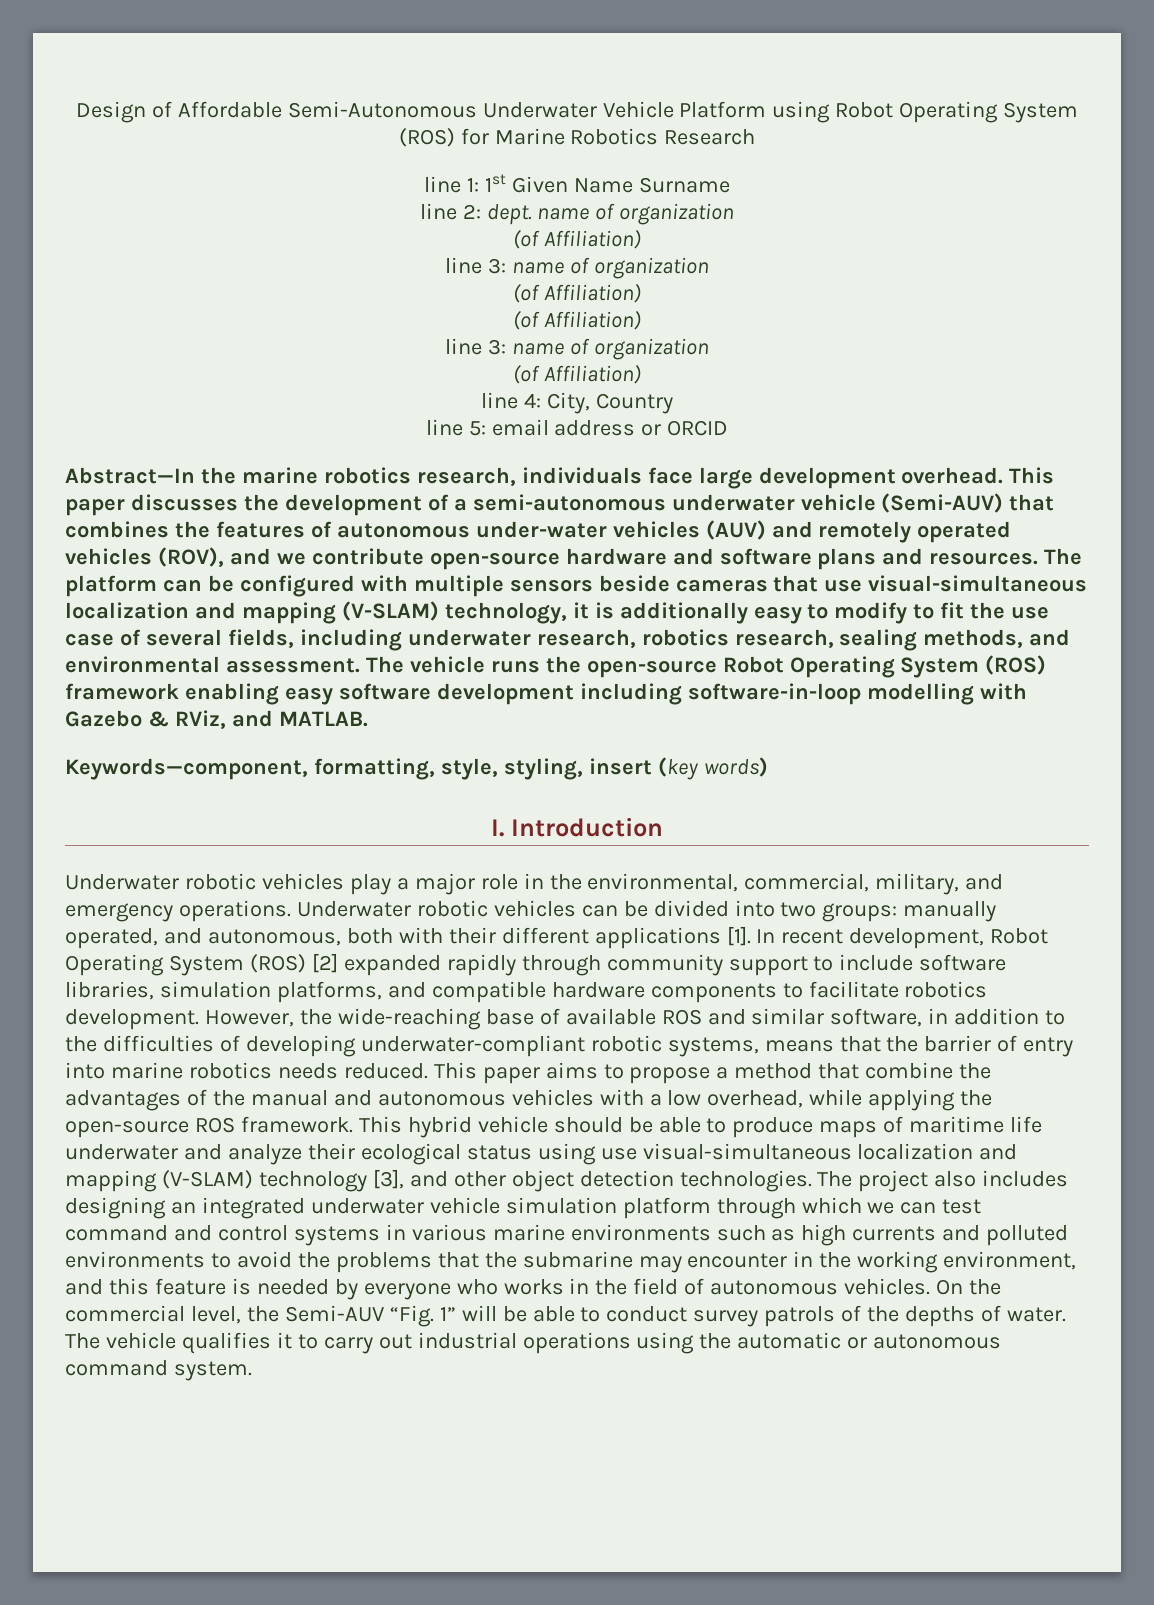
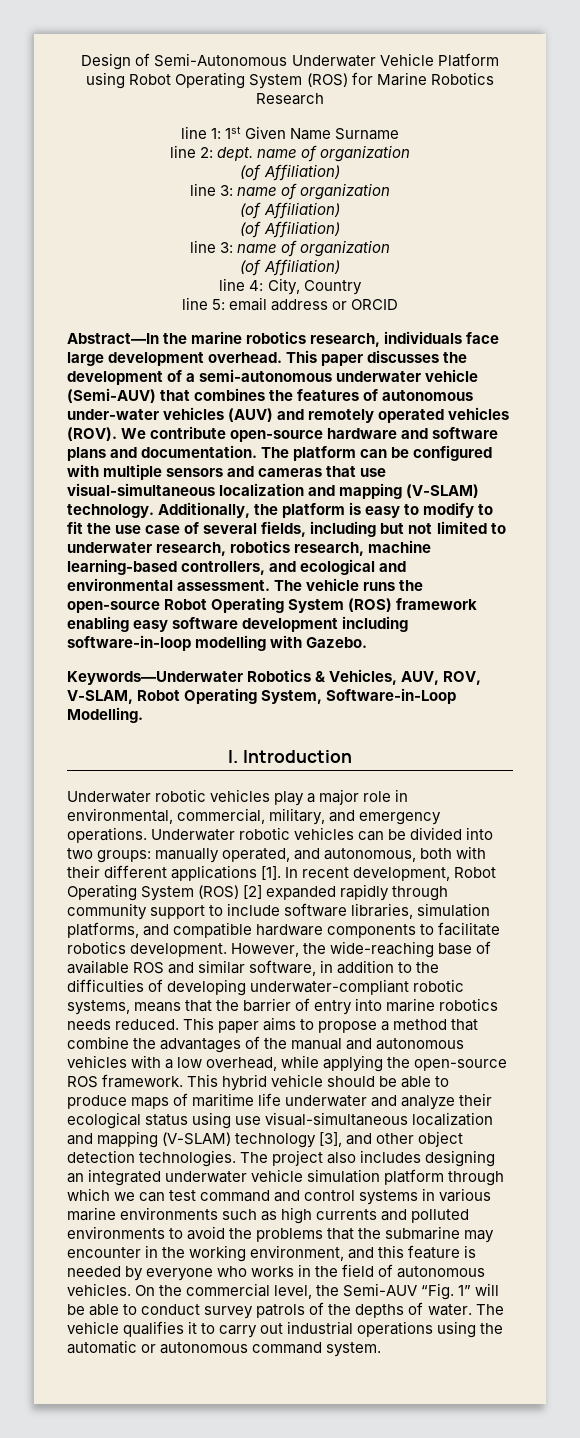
- Design of Affordable Semi-Autonomous Underwater Vehicle Platform using Robot Operating System (ROS) for Marine Robotics Research
+ Design of Semi-Autonomous Underwater Vehicle Platform using Robot Operating System (ROS) for Marine Robotics Research
- This paper discusses the development of a semi-autonomous underwater vehicle (Semi-AUV) that combines the features of autonomous under-water vehicles (AUV) and remotely operated vehicles (ROV), and we contribute open-source hardware and software plans and resources.
+ This paper discusses the development of a semi-autonomous underwater vehicle (Semi-AUV) that combines the features of autonomous under-water vehicles (AUV) and remotely operated vehicles (ROV). We contribute open-source hardware and software plans and documentation.
- The platform can be configured with multiple sensors beside cameras that use visual-simultaneous localization and mapping (V-SLAM) technology, it is additionally easy to modify to fit the use case of several fields, including underwater research, robotics research, sealing methods, and environmental assessment.
+ The platform can be configured with multiple sensors and cameras that use visual-simultaneous localization and mapping (V-SLAM) technology. Additionally, the platform is easy to modify to fit the use case of several fields, including but not limited to underwater research, robotics research, machine learning-based controllers, and ecological and environmental assessment.
- The vehicle runs the open-source Robot Operating System (ROS) framework enabling easy software development including software-in-loop modelling with Gazebo & RViz, and MATLAB.
- Keywords—component, formatting, style, styling, insert (key words)
+ The vehicle runs the open-source Robot Operating System (ROS) framework enabling easy software development including software-in-loop modelling with Gazebo.
+ Keywords—Underwater Robotics & Vehicles, AUV, ROV, V-SLAM, Robot Operating System, Software-in-Loop Modelling.
- Underwater robotic vehicles play a major role in the environmental, commercial, military, and emergency operations.
+ Underwater robotic vehicles play a major role in environmental, commercial, military, and emergency operations.

